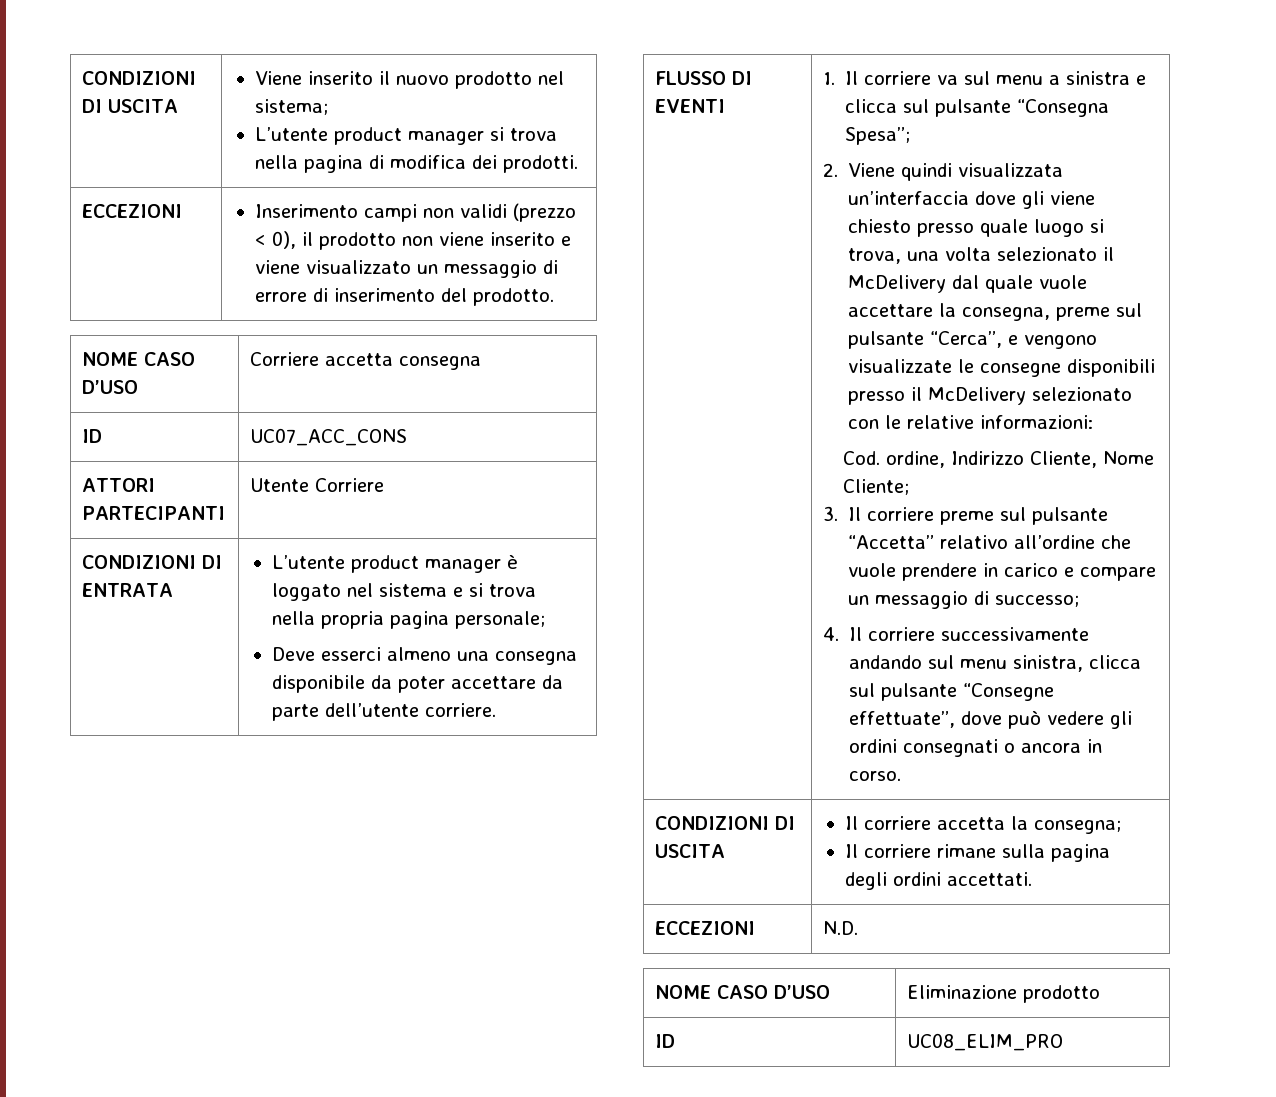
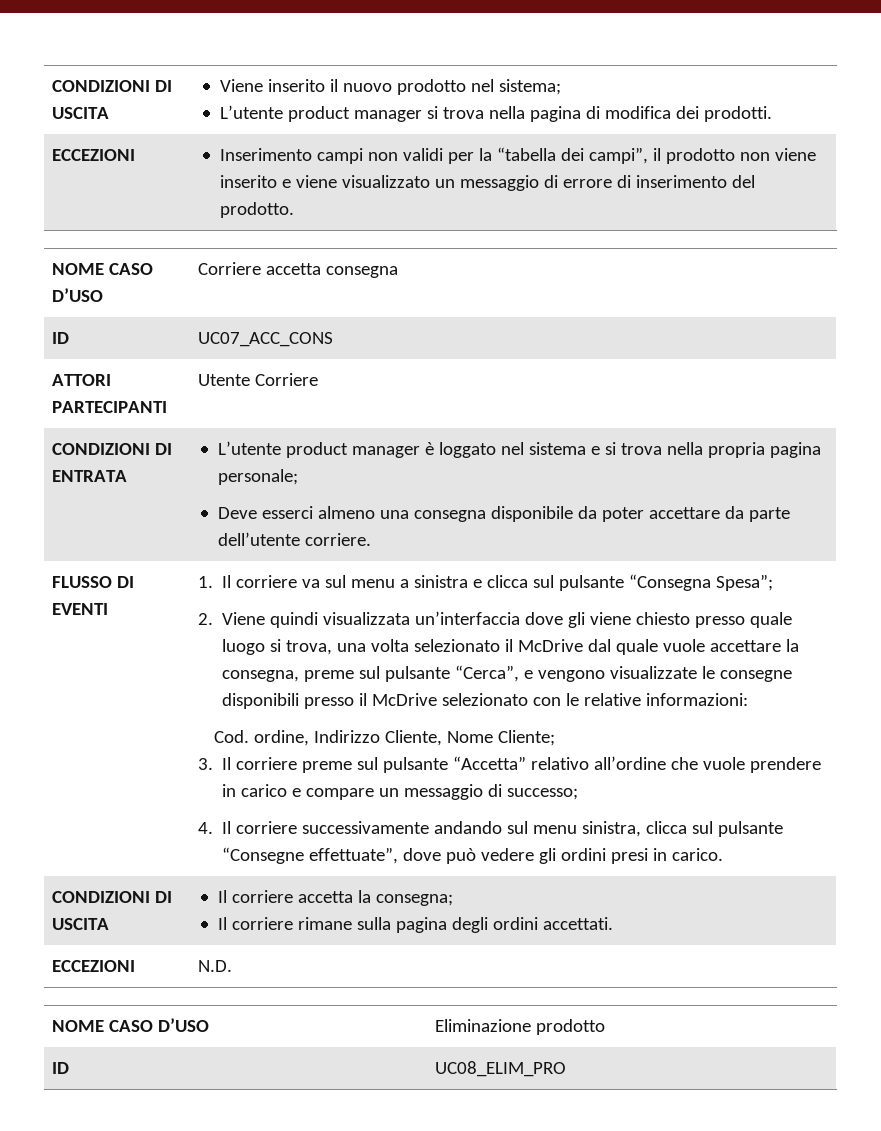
- ECCEZIONI | Inserimento campi non validi (prezzo < 0), il prodotto non viene inserito e viene visualizzato un messaggio di errore di inserimento del prodotto.
+ ECCEZIONI | Inserimento campi non validi per la “tabella dei campi”, il prodotto non viene inserito e viene visualizzato un messaggio di errore di inserimento del prodotto.
- 2. Viene quindi visualizzata un’interfaccia dove gli viene chiesto presso quale luogo si trova, una volta selezionato il McDelivery dal quale vuole accettare la consegna, preme sul pulsante “Cerca”, e vengono visualizzate le consegne disponibili presso il McDelivery selezionato con le relative informazioni:
+ 2. Viene quindi visualizzata un’interfaccia dove gli viene chiesto presso quale luogo si trova, una volta selezionato il McDrive dal quale vuole accettare la consegna, preme sul pulsante “Cerca”, e vengono visualizzate le consegne disponibili presso il McDrive selezionato con le relative informazioni:
- 4. Il corriere successivamente andando sul menu sinistra, clicca sul pulsante “Consegne effettuate”, dove può vedere gli ordini consegnati o ancora in corso.
+ 4. Il corriere successivamente andando sul menu sinistra, clicca sul pulsante “Consegne effettuate”, dove può vedere gli ordini presi in carico.

